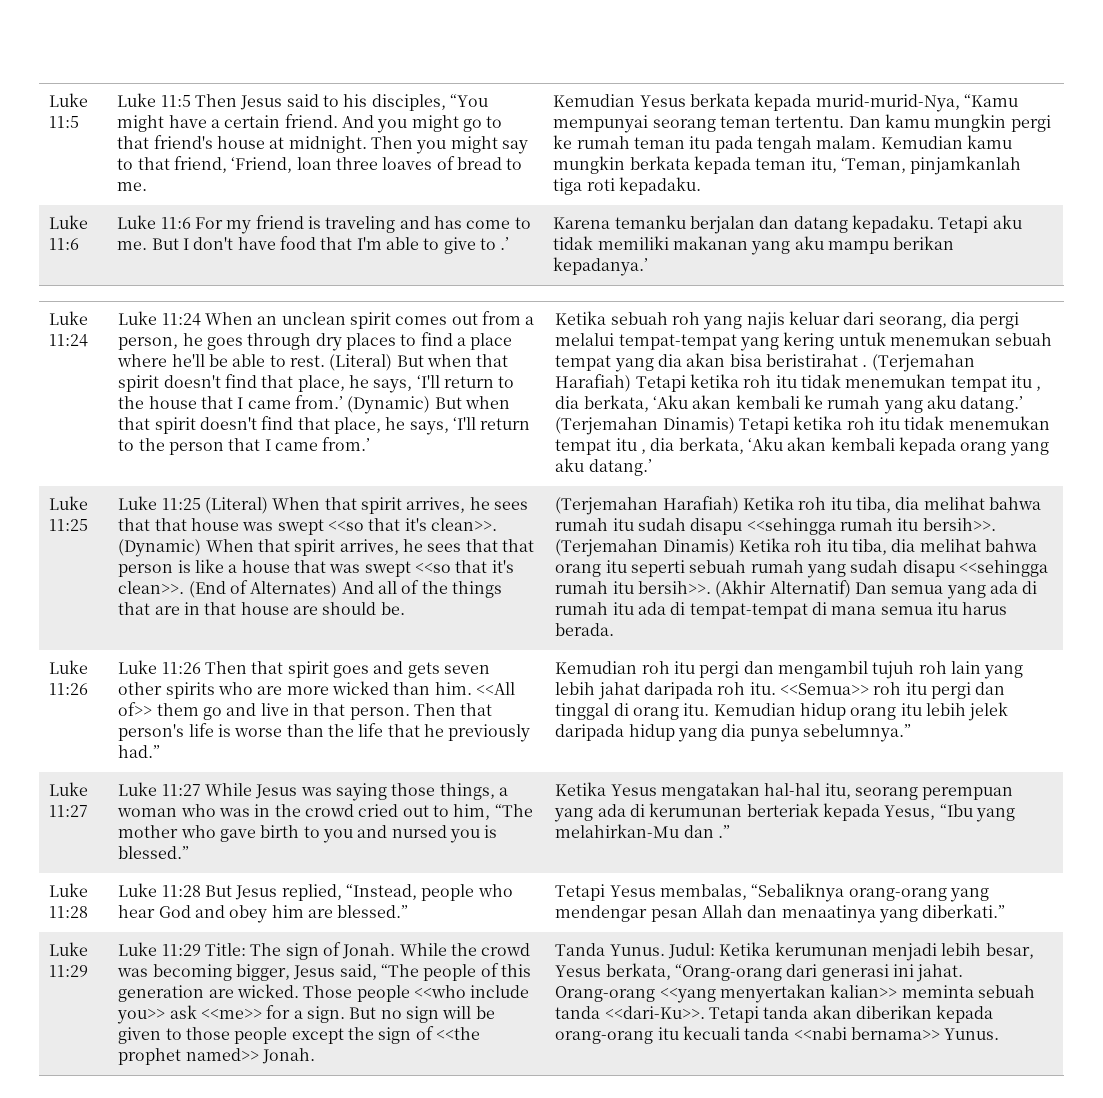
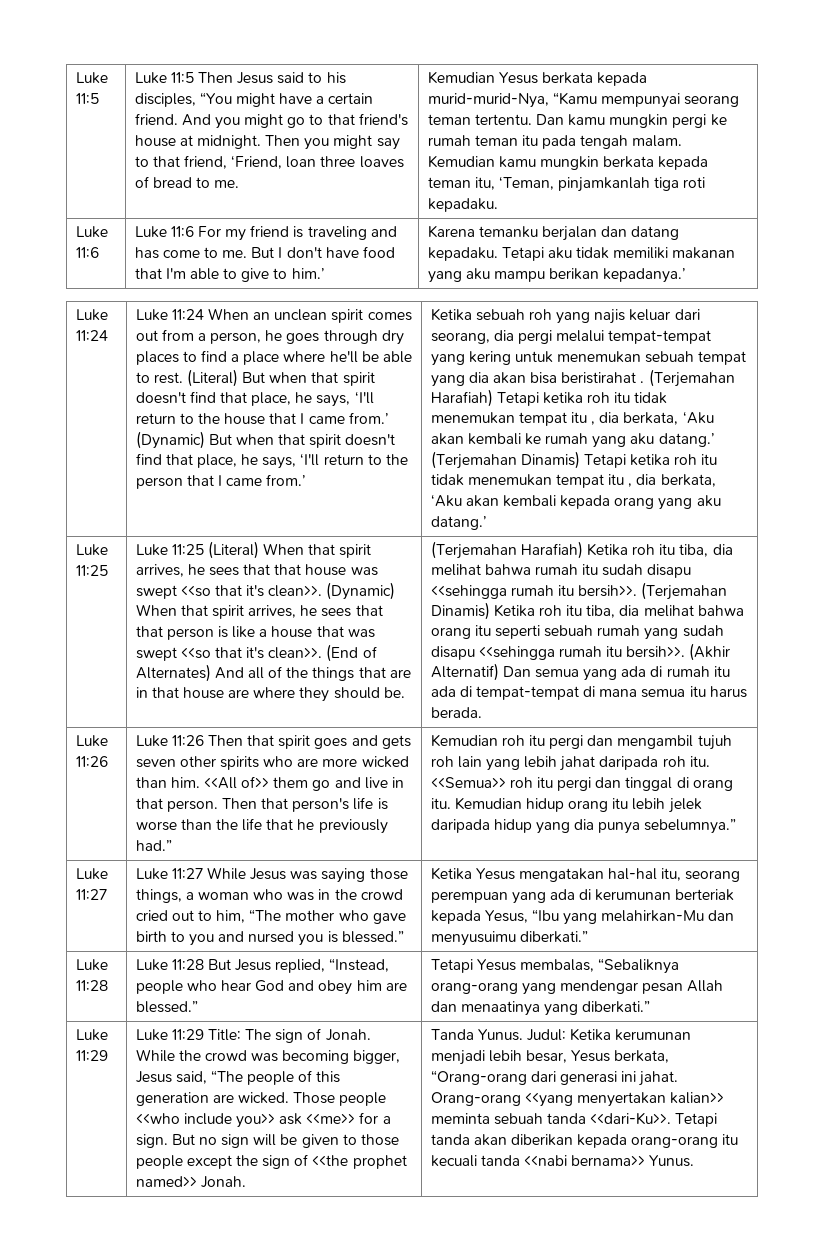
- But I don't have food that I'm able to give to .’
+ But I don't have food that I'm able to give to him.’
- (End of Alternates) And all of the things that are in that house are should be.
+ (End of Alternates) And all of the things that are in that house are where they should be.
- Ketika Yesus mengatakan hal-hal itu, seorang perempuan yang ada di kerumunan berteriak kepada Yesus, “Ibu yang melahirkan-Mu dan .”
+ Ketika Yesus mengatakan hal-hal itu, seorang perempuan yang ada di kerumunan berteriak kepada Yesus, “Ibu yang melahirkan-Mu dan menyusuimu diberkati.”

